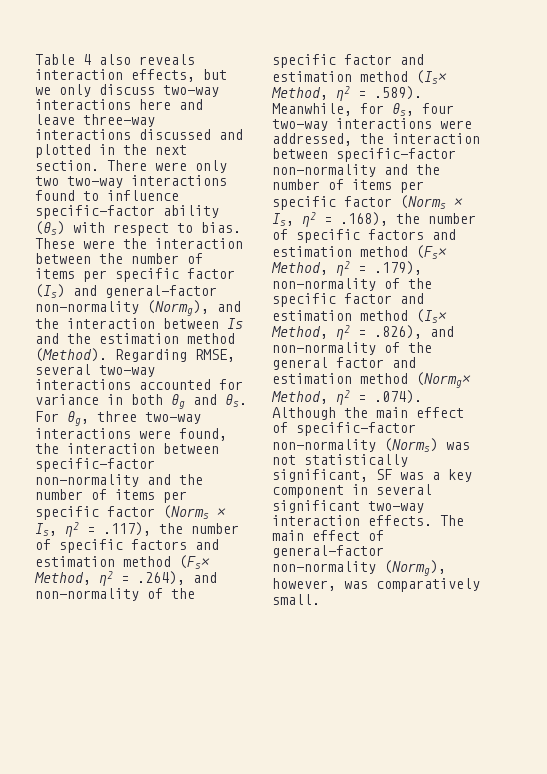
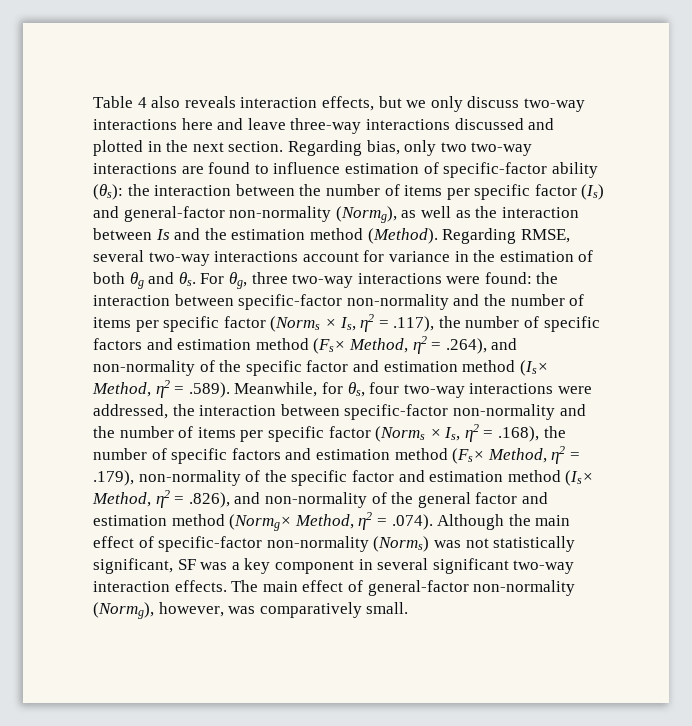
- There were only two two-way interactions found to influence specific-factor ability (θs) with respect to bias. These were the interaction between the number of items per specific factor (Is) and general-factor non-normality (Normg), and the interaction between Is and the estimation method (Method).
+ Regarding bias, only two two-way interactions are found to influence estimation of specific-factor ability (θs): the interaction between the number of items per specific factor (Is) and general-factor non-normality (Normg), as well as the interaction between Is and the estimation method (Method).
- Regarding RMSE, several two-way interactions accounted for variance in both θg and θs.
+ Regarding RMSE, several two-way interactions account for variance in the estimation of both θg and θs.
- For θg, three two-way interactions were found, the interaction between specific-factor non-normality and the number of items per specific factor (Norms × Is, η2 = .117), the number of specific factors and estimation method (Fs× Method, η2 = .264), and non-normality of the specific factor and estimation method (Is× Method, η2 = .589). Meanwhile, for θs, four two-way interactions were addressed, the interaction between specific-factor non-normality and the number of items per specific factor (Norms × Is, η2 = .168), the number of specific factors and estimation method (Fs× Method, η2 = .179), non-normality of the specific factor and estimation method (Is× Method, η2 = .826), and non-normality of the general factor and estimation method (Normg× Method, η2 = .074). Although the main effect of specific-factor non-normality (Norms) was not statistically significant, SF was a key component in several significant two-way interaction effects.
+ For θg, three two-way interactions were found: the interaction between specific-factor non-normality and the number of items per specific factor (Norms × Is, η2 = .117), the number of specific factors and estimation method (Fs× Method, η2 = .264), and non-normality of the specific factor and estimation method (Is× Method, η2 = .589). Meanwhile, for θs, four two-way interactions were addressed, the interaction between specific-factor non-normality and the number of items per specific factor (Norms × Is, η2 = .168), the number of specific factors and estimation method (Fs× Method, η2 = .179), non-normality of the specific factor and estimation method (Is× Method, η2 = .826), and non-normality of the general factor and estimation method (Normg× Method, η2 = .074). Although the main effect of specific-factor non-normality (Norms) was not statistically significant, SF was a key component in several significant two-way interaction effects.

